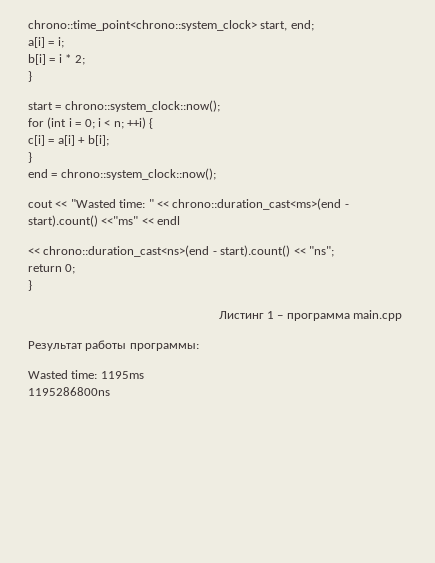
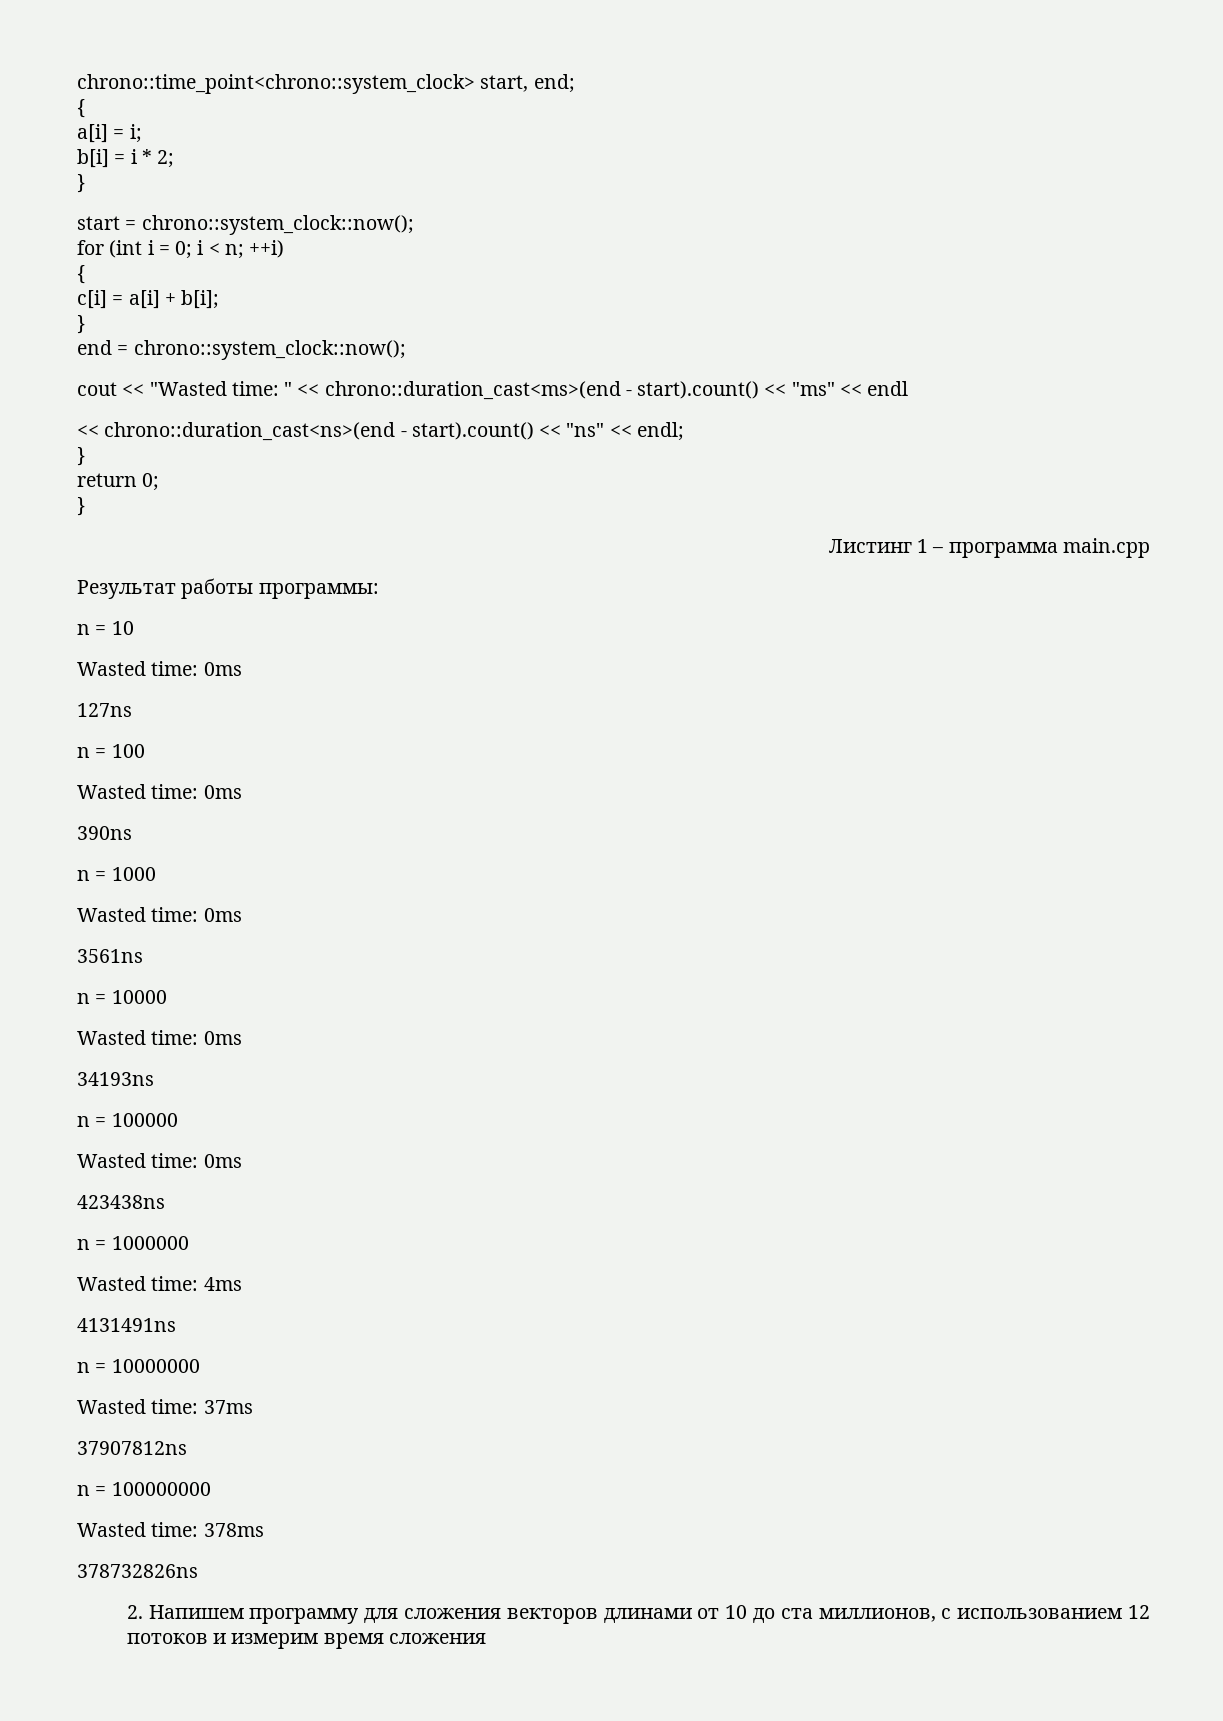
  chrono::time_point<chrono::system_clock> start, end;
+ {
- for (int i = 0; i < n; ++i) {
+ for (int i = 0; i < n; ++i)
+ {
- cout << "Wasted time: " << chrono::duration_cast<ms>(end - start).count() <<"ms" << endl
+ cout << "Wasted time: " << chrono::duration_cast<ms>(end - start).count() << "ms" << endl
- << chrono::duration_cast<ns>(end - start).count() << "ns";
+ << chrono::duration_cast<ns>(end - start).count() << "ns" << endl;
+ }
- Wasted time: 1195ms
- 1195286800ns
+ n = 10
+ Wasted time: 0ms
+ 127ns
+ n = 100
+ Wasted time: 0ms
+ 390ns
+ n = 1000
+ Wasted time: 0ms
+ 3561ns
+ n = 10000
+ Wasted time: 0ms
+ 34193ns
+ n = 100000
+ Wasted time: 0ms
+ 423438ns
+ n = 1000000
+ Wasted time: 4ms
+ 4131491ns
+ n = 10000000
+ Wasted time: 37ms
+ 37907812ns
+ n = 100000000
+ Wasted time: 378ms
+ 378732826ns
+ 2. Напишем программу для сложения векторов длинами от 10 до ста миллионов, с использованием 12 потоков и измерим время сложения

